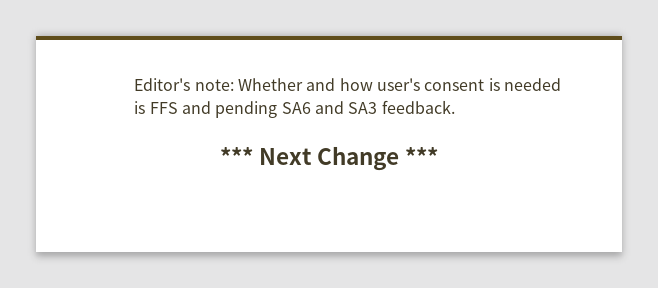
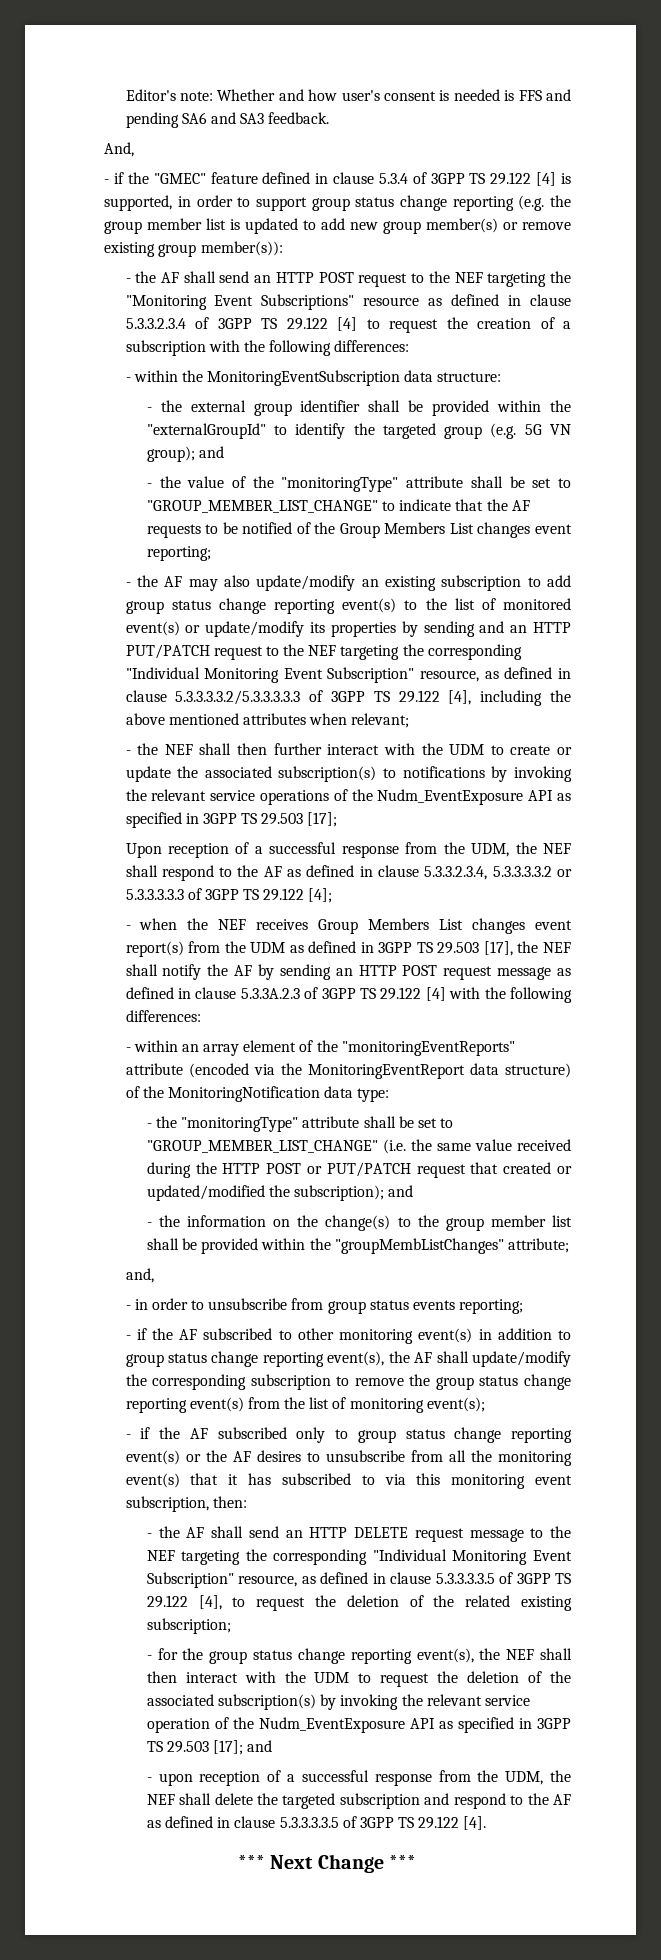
+ And,
+ - if the "GMEC" feature defined in clause 5.3.4 of 3GPP TS 29.122 [4] is supported, in order to support group status change reporting (e.g. the group member list is updated to add new group member(s) or remove existing group member(s)):
+ - the AF shall send an HTTP POST request to the NEF targeting the "Monitoring Event Subscriptions" resource as defined in clause 5.3.3.2.3.4 of 3GPP TS 29.122 [4] to request the creation of a subscription with the following differences:
+ - within the MonitoringEventSubscription data structure:
+ - the external group identifier shall be provided within the "externalGroupId" to identify the targeted group (e.g. 5G VN group); and
+ - the value of the "monitoringType" attribute shall be set to "GROUP_MEMBER_LIST_CHANGE" to indicate that the AF requests to be notified of the Group Members List changes event reporting;
+ - the AF may also update/modify an existing subscription to add group status change reporting event(s) to the list of monitored event(s) or update/modify its properties by sending and an HTTP PUT/PATCH request to the NEF targeting the corresponding "Individual Monitoring Event Subscription" resource, as defined in clause 5.3.3.3.3.2/5.3.3.3.3.3 of 3GPP TS 29.122 [4], including the above mentioned attributes when relevant;
+ - the NEF shall then further interact with the UDM to create or update the associated subscription(s) to notifications by invoking the relevant service operations of the Nudm_EventExposure API as specified in 3GPP TS 29.503 [17];
+ Upon reception of a successful response from the UDM, the NEF shall respond to the AF as defined in clause 5.3.3.2.3.4, 5.3.3.3.3.2 or 5.3.3.3.3.3 of 3GPP TS 29.122 [4];
+ - when the NEF receives Group Members List changes event report(s) from the UDM as defined in 3GPP TS 29.503 [17], the NEF shall notify the AF by sending an HTTP POST request message as defined in clause 5.3.3A.2.3 of 3GPP TS 29.122 [4] with the following differences:
+ - within an array element of the "monitoringEventReports" attribute (encoded via the MonitoringEventReport data structure) of the MonitoringNotification data type:
+ - the "monitoringType" attribute shall be set to "GROUP_MEMBER_LIST_CHANGE" (i.e. the same value received during the HTTP POST or PUT/PATCH request that created or updated/modified the subscription); and
+ - the information on the change(s) to the group member list shall be provided within the "groupMembListChanges" attribute;
+ and,
+ - in order to unsubscribe from group status events reporting;
+ - if the AF subscribed to other monitoring event(s) in addition to group status change reporting event(s), the AF shall update/modify the corresponding subscription to remove the group status change reporting event(s) from the list of monitoring event(s);
+ - if the AF subscribed only to group status change reporting event(s) or the AF desires to unsubscribe from all the monitoring event(s) that it has subscribed to via this monitoring event subscription, then:
+ - the AF shall send an HTTP DELETE request message to the NEF targeting the corresponding "Individual Monitoring Event Subscription" resource, as defined in clause 5.3.3.3.3.5 of 3GPP TS 29.122 [4], to request the deletion of the related existing subscription;
+ - for the group status change reporting event(s), the NEF shall then interact with the UDM to request the deletion of the associated subscription(s) by invoking the relevant service operation of the Nudm_EventExposure API as specified in 3GPP TS 29.503 [17]; and
+ - upon reception of a successful response from the UDM, the NEF shall delete the targeted subscription and respond to the AF as defined in clause 5.3.3.3.3.5 of 3GPP TS 29.122 [4].

